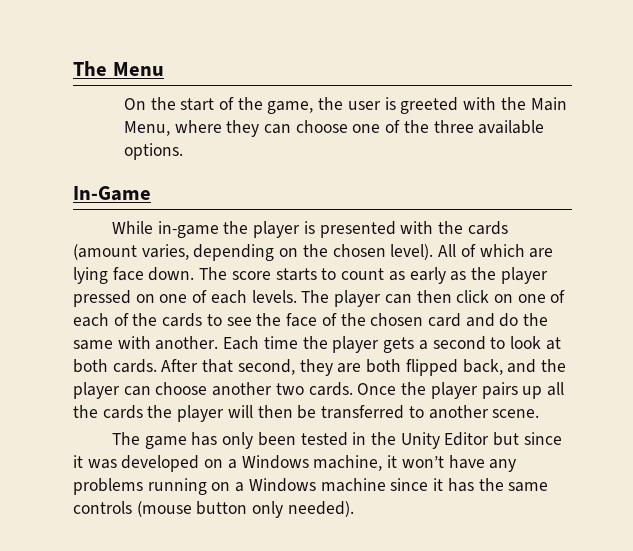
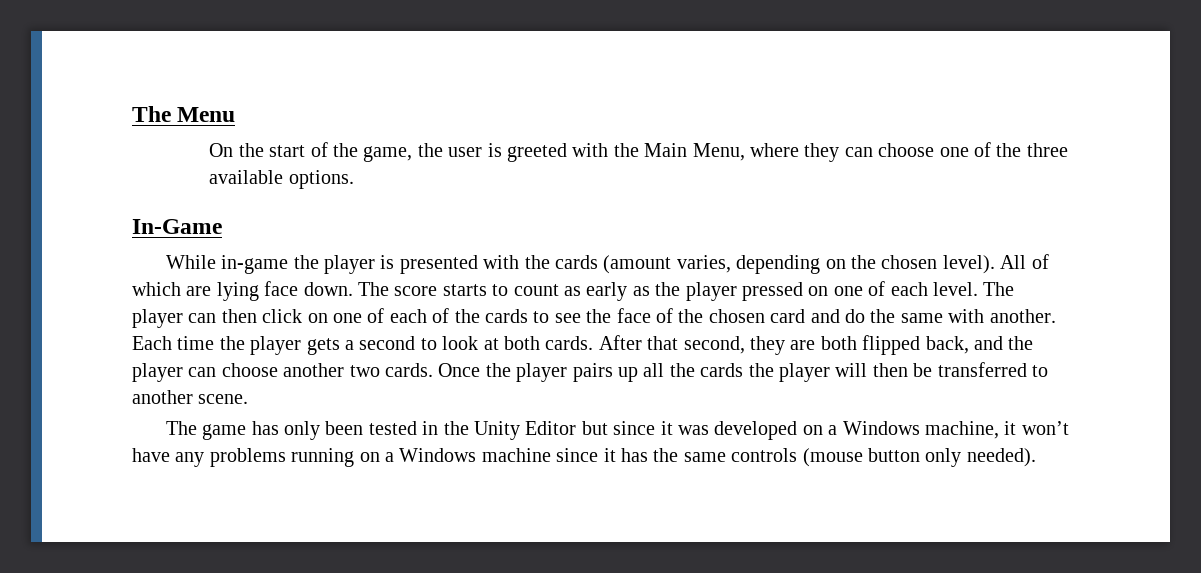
- The score starts to count as early as the player pressed on one of each levels.
+ The score starts to count as early as the player pressed on one of each level.

